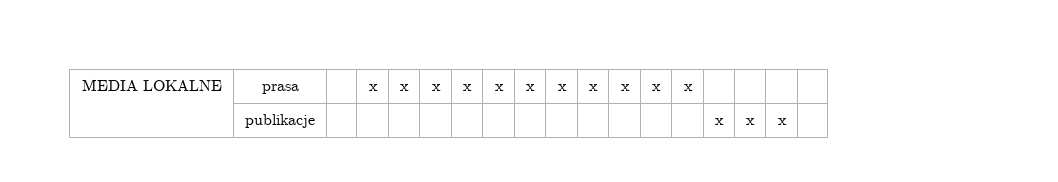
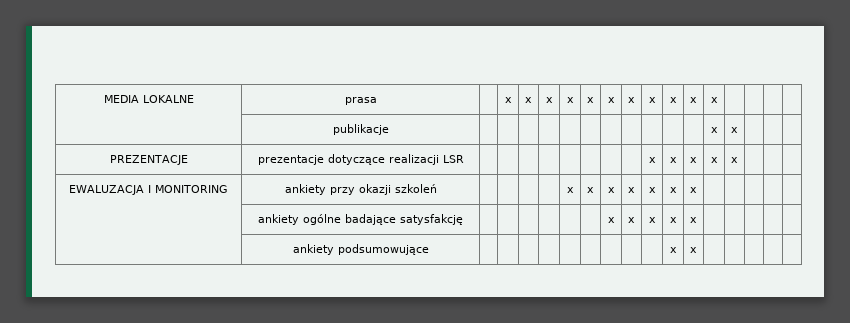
- | publikacje | | | | | | | | | | | | | x | x | x |
+ | publikacje | | | | | | | | | | | | x | x | | |
+ PREZENTACJE | prezentacje dotyczące realizacji LSR | | | | | | | | | x | x | x | x | x | | |
+ EWALUZACJA I MONITORING | ankiety przy okazji szkoleń | | | | | x | x | x | x | x | x | x | | | | |
+ | ankiety ogólne badające satysfakcję | | | | | | | x | x | x | x | x | | | | |
+ | ankiety podsumowujące | | | | | | | | | | x | x | | | | |

